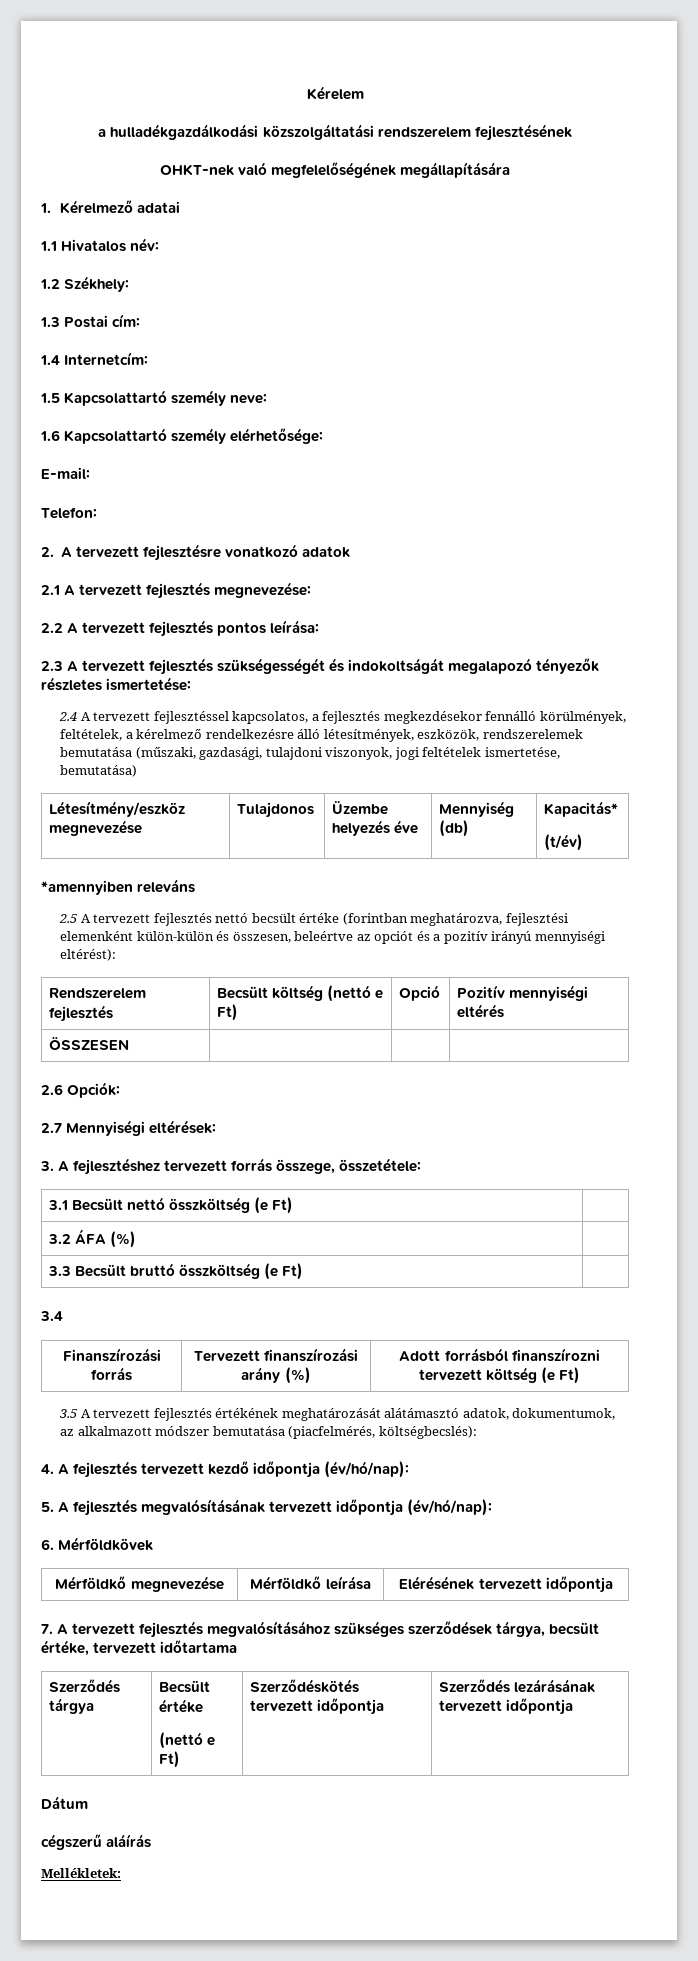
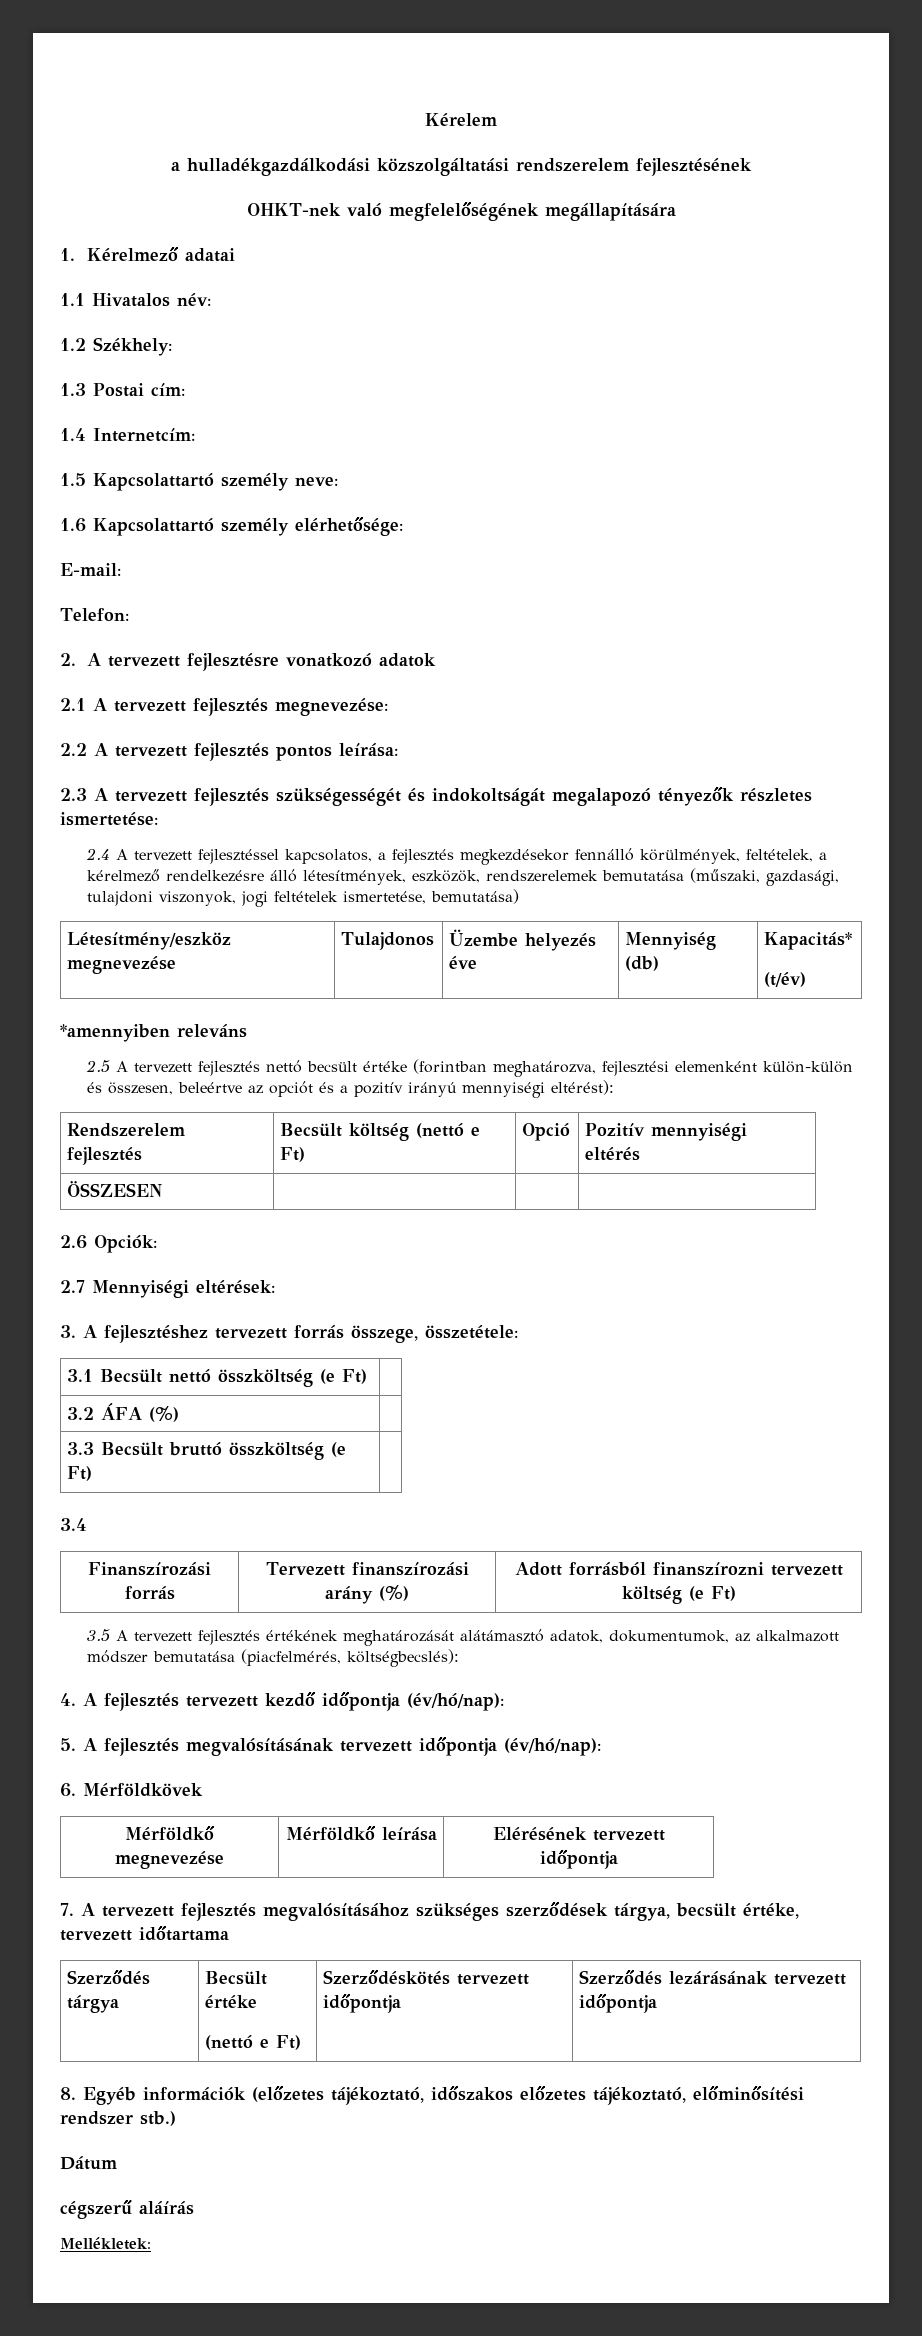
+ 8. Egyéb információk (előzetes tájékoztató, időszakos előzetes tájékoztató, előminősítési rendszer stb.)

